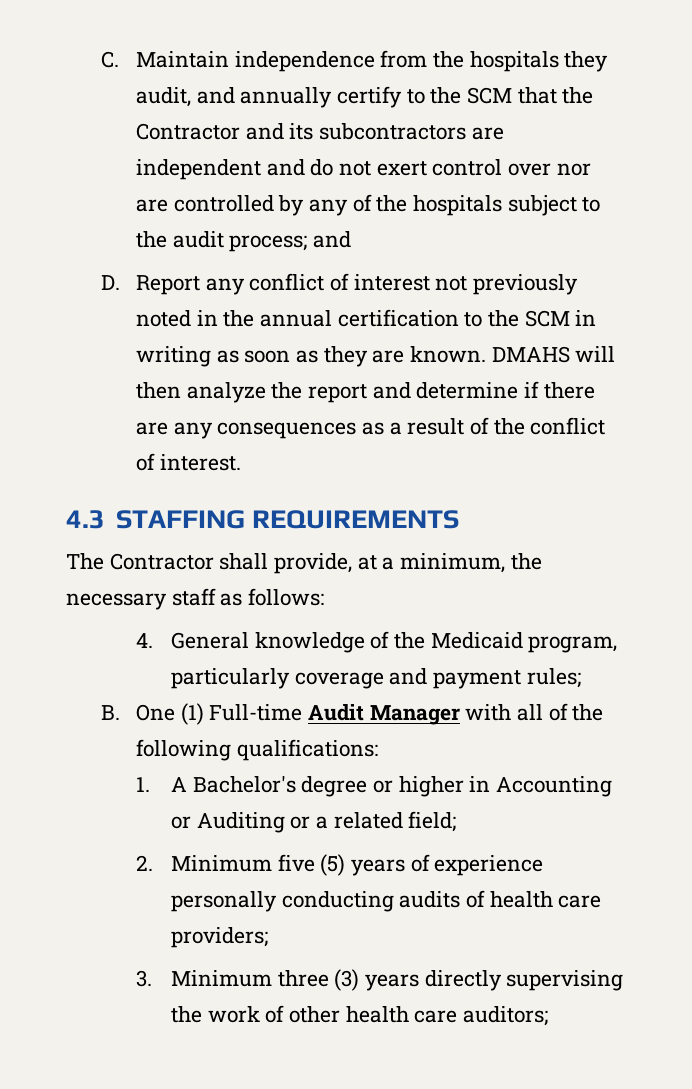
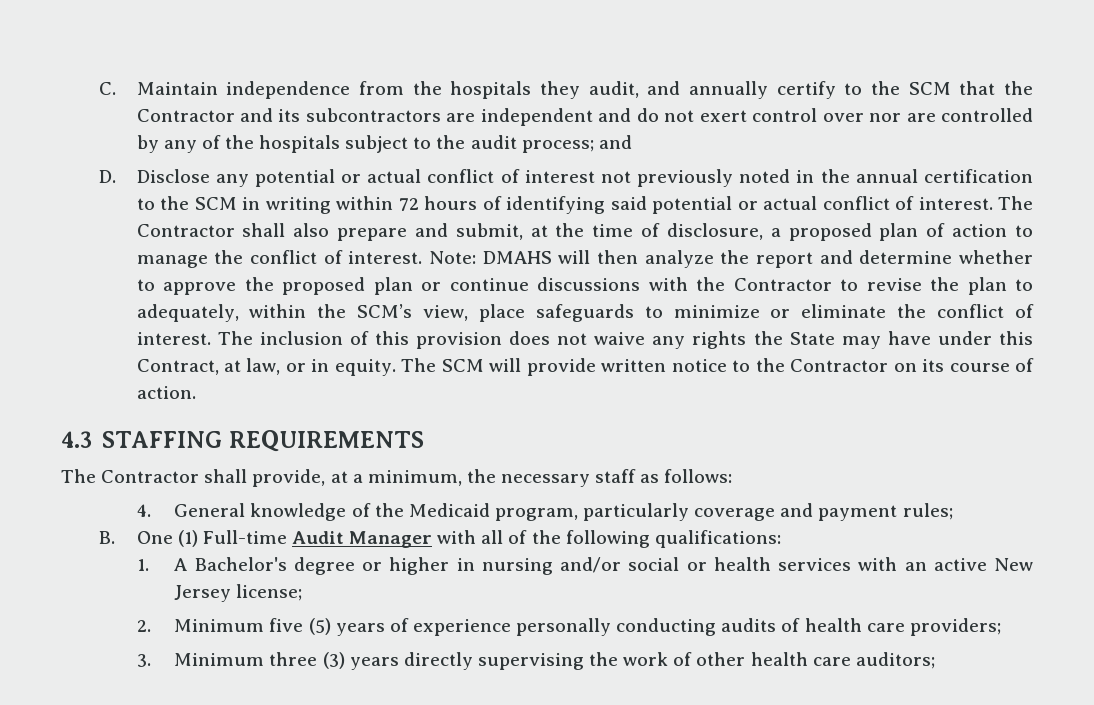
- D. Report any conflict of interest not previously noted in the annual certification to the SCM in writing as soon as they are known. DMAHS will then analyze the report and determine if there are any consequences as a result of the conflict of interest.
+ D. Disclose any potential or actual conflict of interest not previously noted in the annual certification to the SCM in writing within 72 hours of identifying said potential or actual conflict of interest. The Contractor shall also prepare and submit, at the time of disclosure, a proposed plan of action to manage the conflict of interest. Note: DMAHS will then analyze the report and determine whether to approve the proposed plan or continue discussions with the Contractor to revise the plan to adequately, within the SCM’s view, place safeguards to minimize or eliminate the conflict of interest. The inclusion of this provision does not waive any rights the State may have under this Contract, at law, or in equity. The SCM will provide written notice to the Contractor on its course of action.
- 1. A Bachelor's degree or higher in Accounting or Auditing or a related field;
+ 1. A Bachelor's degree or higher in nursing and/or social or health services with an active New Jersey license;

